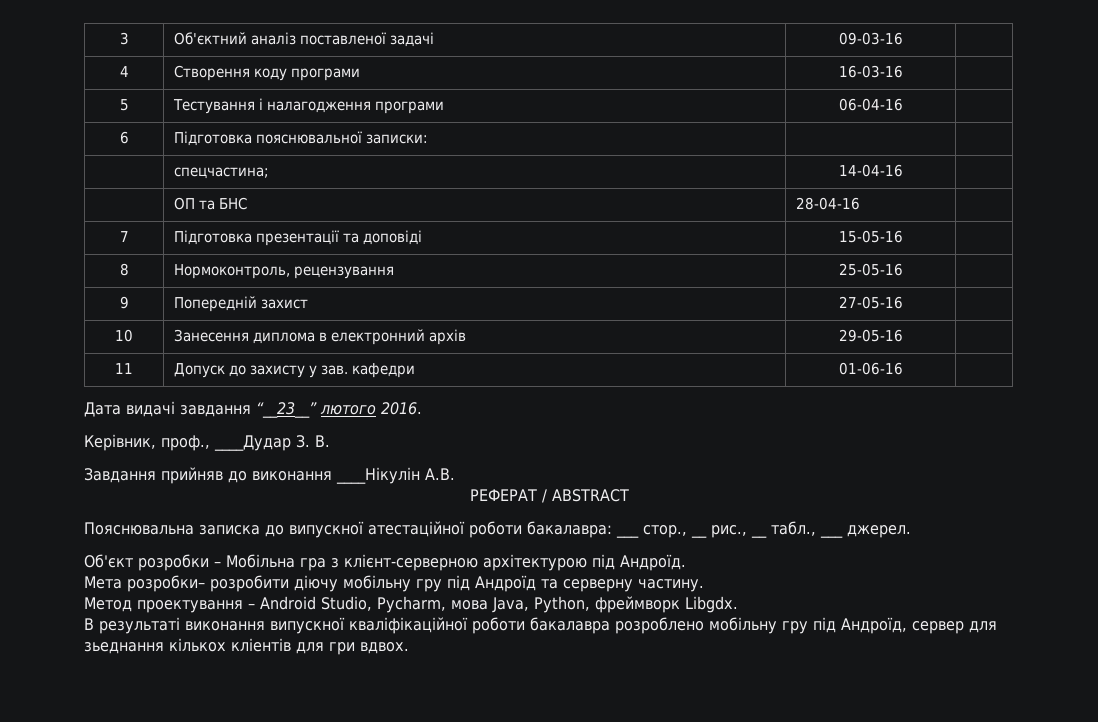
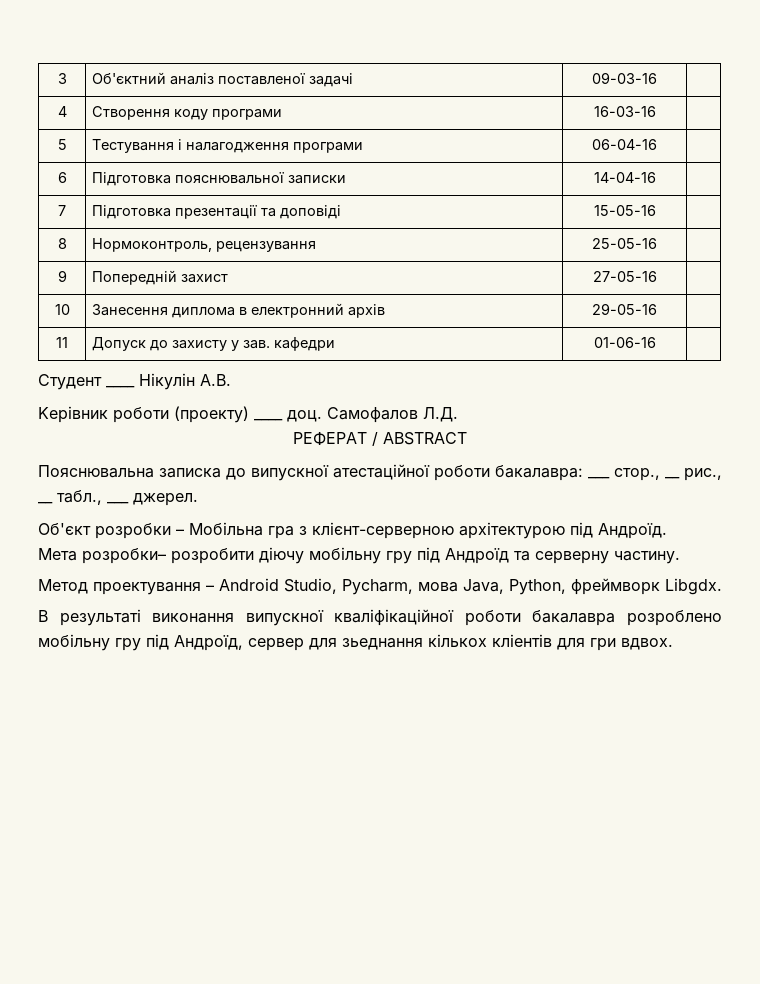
- 6 | Підготовка пояснювальної записки: | |
- | спецчастина; | 14-04-16 |
+ 6 | Підготовка пояснювальної записки | 14-04-16 |
- | ОП та БНС | 28-04-16 |
- Дата видачі завдання “__23__” лютого 2016.
- Керівник, проф., ____Дудар З. В.
- Завдання прийняв до виконання ____Нікулін А.В.
+ Студент ____ Нікулін А.В.
+ Kepiвник роботи (проекту) ____ доц. Самофалов Л.Д.

